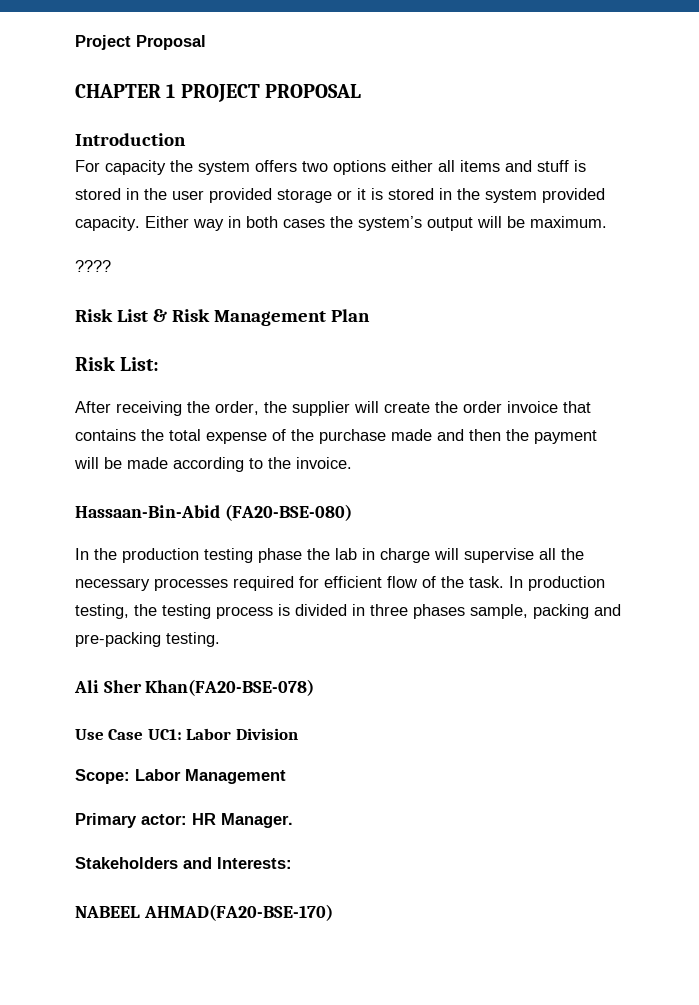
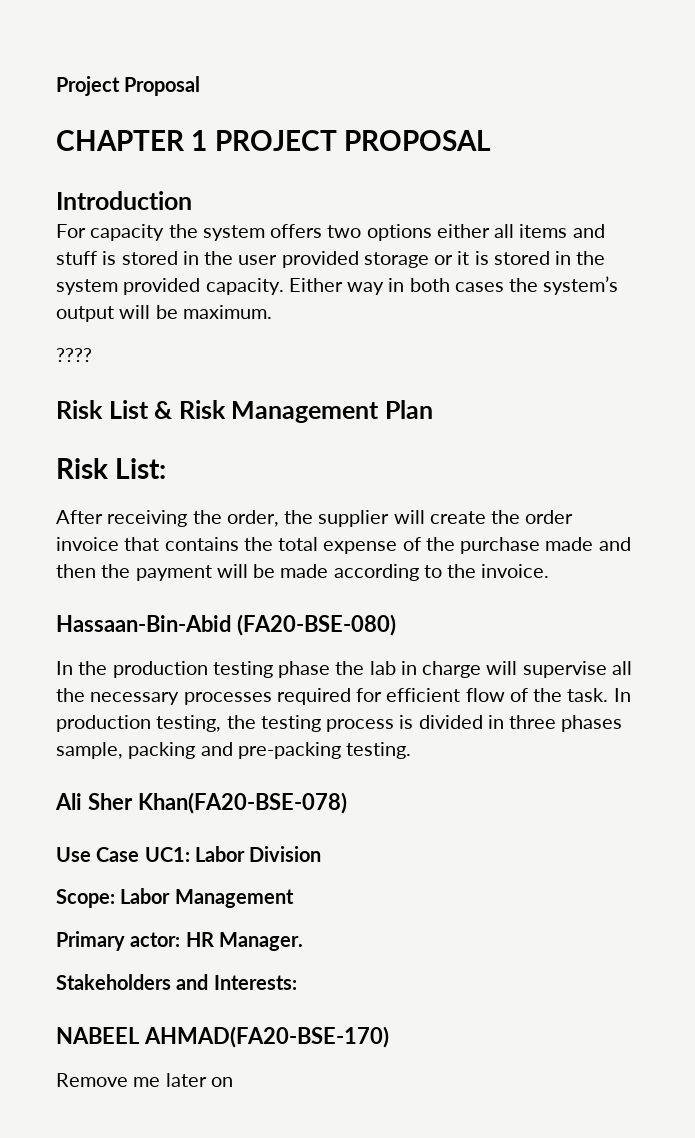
+ Remove me later on

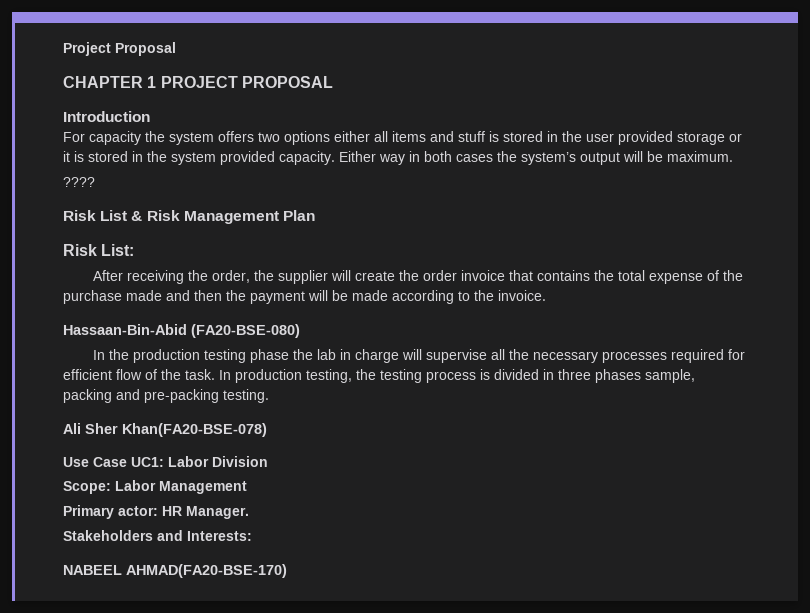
- Remove me later on

